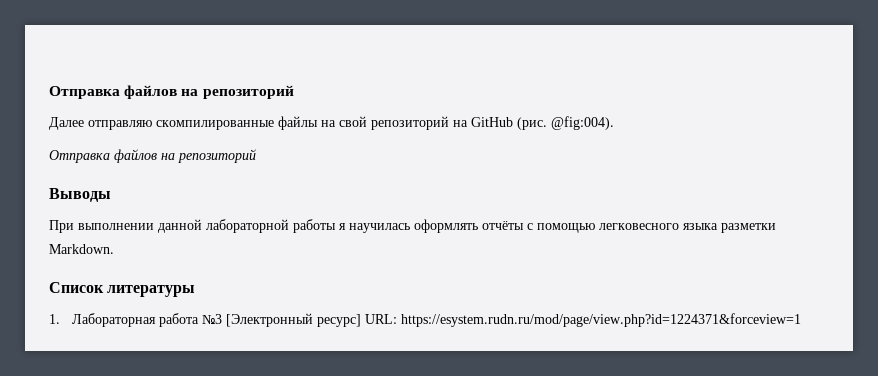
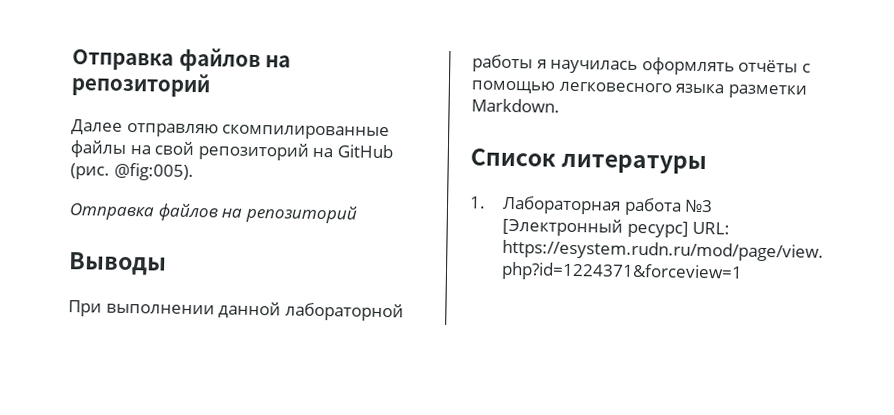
- @fig:004).
+ @fig:005).

